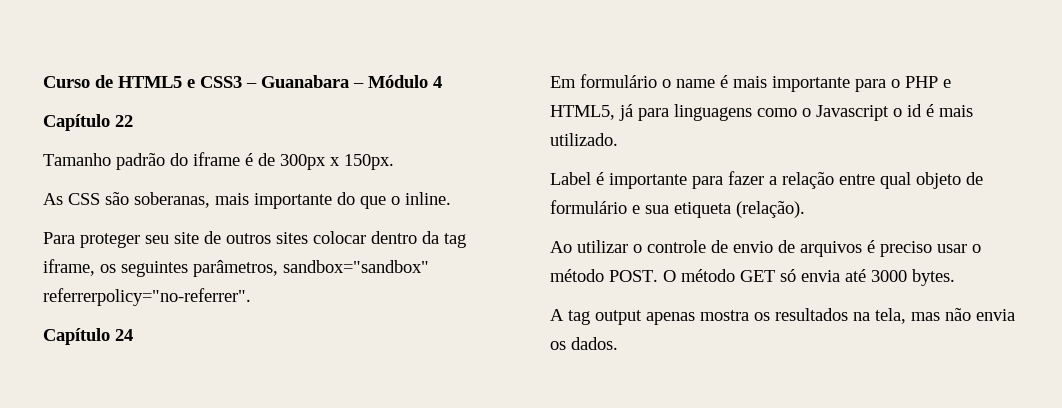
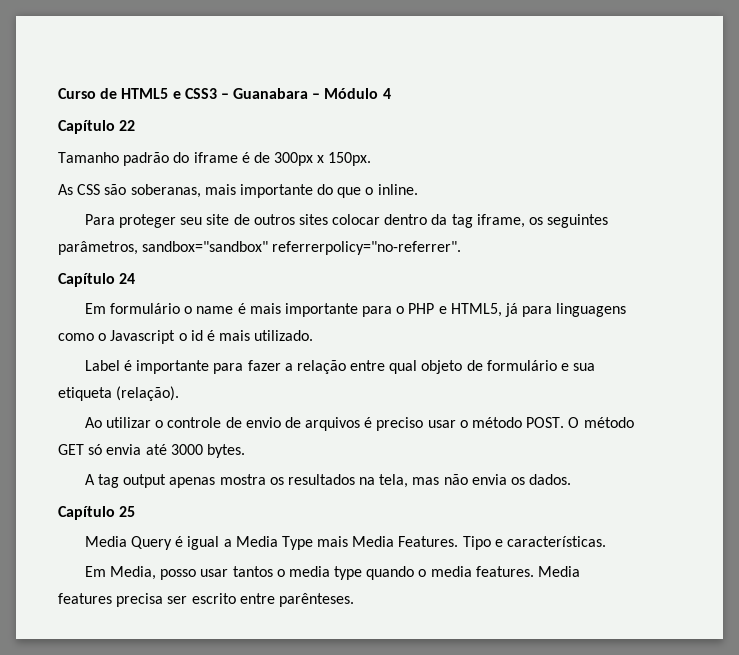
+ Capítulo 25
+ Media Query é igual a Media Type mais Media Features. Tipo e características.
+ Em Media, posso usar tantos o media type quando o media features. Media features precisa ser escrito entre parênteses.

